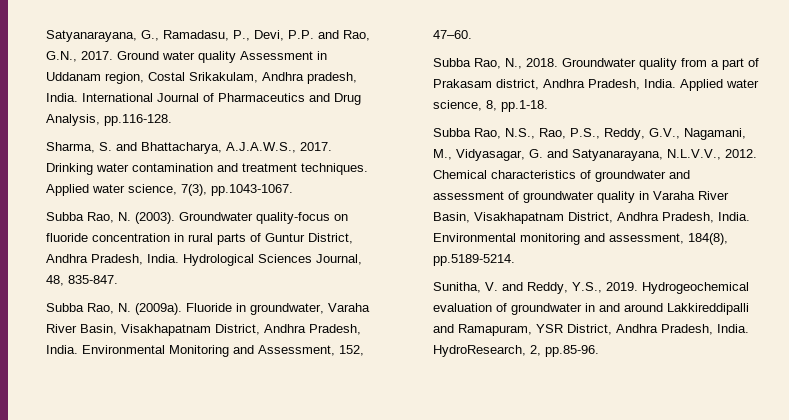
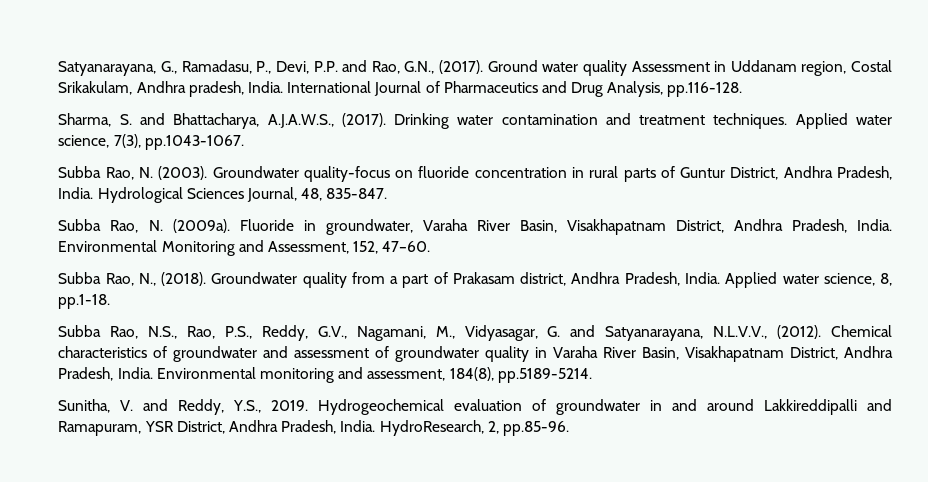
- Satyanarayana, G., Ramadasu, P., Devi, P.P. and Rao, G.N., 2017.
+ Satyanarayana, G., Ramadasu, P., Devi, P.P. and Rao, G.N., (2017).
- Sharma, S. and Bhattacharya, A.J.A.W.S., 2017.
+ Sharma, S. and Bhattacharya, A.J.A.W.S., (2017).
- Subba Rao, N., 2018.
+ Subba Rao, N., (2018).
- Subba Rao, N.S., Rao, P.S., Reddy, G.V., Nagamani, M., Vidyasagar, G. and Satyanarayana, N.L.V.V., 2012.
+ Subba Rao, N.S., Rao, P.S., Reddy, G.V., Nagamani, M., Vidyasagar, G. and Satyanarayana, N.L.V.V., (2012).

